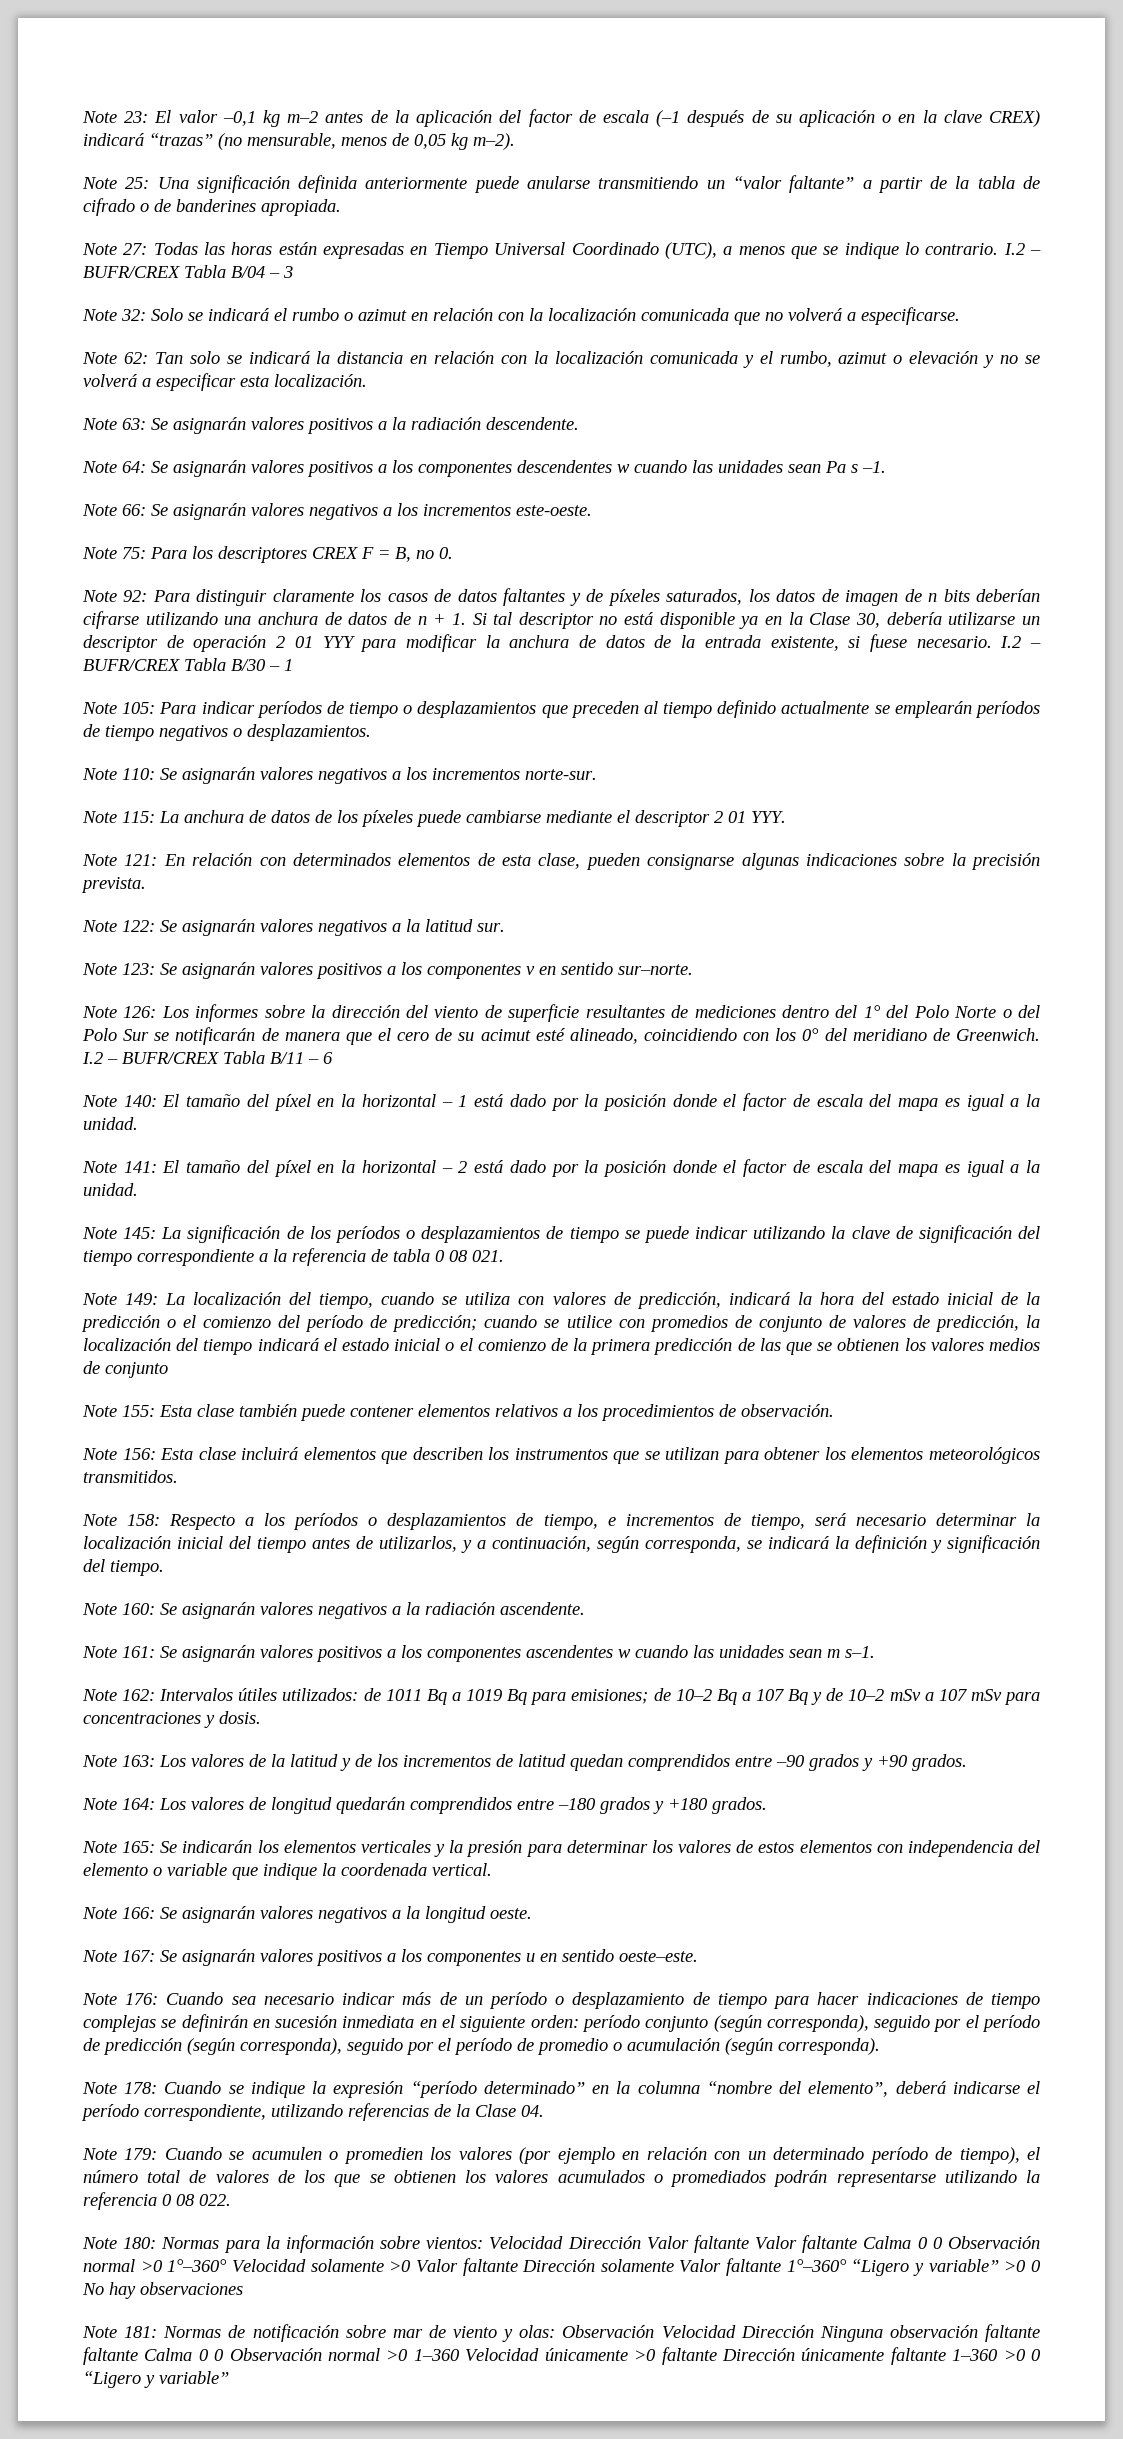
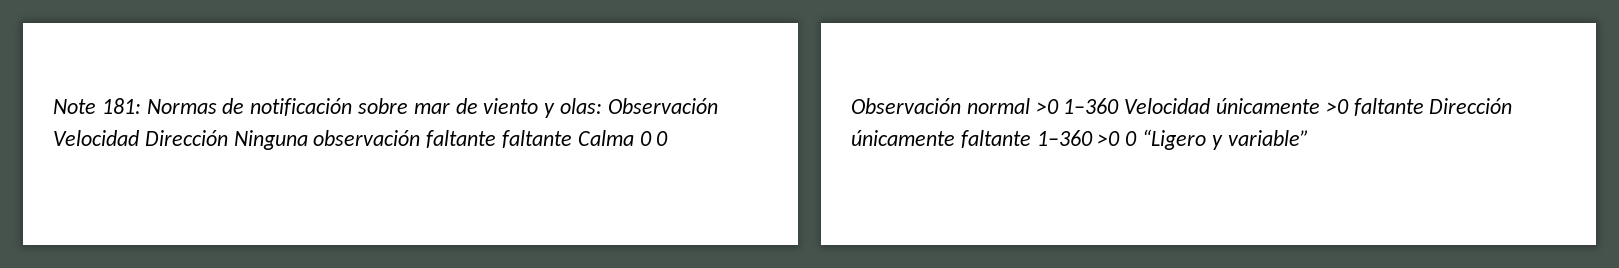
- Note 23: El valor –0,1 kg m–2 antes de la aplicación del factor de escala (–1 después de su aplicación o en la clave CREX) indicará “trazas” (no mensurable, menos de 0,05 kg m–2).
- Note 25: Una significación definida anteriormente puede anularse transmitiendo un “valor faltante” a partir de la tabla de cifrado o de banderines apropiada.
- Note 27: Todas las horas están expresadas en Tiempo Universal Coordinado (UTC), a menos que se indique lo contrario. I.2 – BUFR/CREX Tabla B/04 – 3
- Note 32: Solo se indicará el rumbo o azimut en relación con la localización comunicada que no volverá a especificarse.
- Note 62: Tan solo se indicará la distancia en relación con la localización comunicada y el rumbo, azimut o elevación y no se volverá a especificar esta localización.
- Note 63: Se asignarán valores positivos a la radiación descendente.
- Note 64: Se asignarán valores positivos a los componentes descendentes w cuando las unidades sean Pa s –1.
- Note 66: Se asignarán valores negativos a los incrementos este-oeste.
- Note 75: Para los descriptores CREX F = B, no 0.
- Note 92: Para distinguir claramente los casos de datos faltantes y de píxeles saturados, los datos de imagen de n bits deberían cifrarse utilizando una anchura de datos de n + 1. Si tal descriptor no está disponible ya en la Clase 30, debería utilizarse un descriptor de operación 2 01 YYY para modificar la anchura de datos de la entrada existente, si fuese necesario. I.2 – BUFR/CREX Tabla B/30 – 1
- Note 105: Para indicar períodos de tiempo o desplazamientos que preceden al tiempo definido actualmente se emplearán períodos de tiempo negativos o desplazamientos.
- Note 110: Se asignarán valores negativos a los incrementos norte-sur.
- Note 115: La anchura de datos de los píxeles puede cambiarse mediante el descriptor 2 01 YYY.
- Note 121: En relación con determinados elementos de esta clase, pueden consignarse algunas indicaciones sobre la precisión prevista.
- Note 122: Se asignarán valores negativos a la latitud sur.
- Note 123: Se asignarán valores positivos a los componentes v en sentido sur–norte.
- Note 126: Los informes sobre la dirección del viento de superficie resultantes de mediciones dentro del 1° del Polo Norte o del Polo Sur se notificarán de manera que el cero de su acimut esté alineado, coincidiendo con los 0° del meridiano de Greenwich. I.2 – BUFR/CREX Tabla B/11 – 6
- Note 140: El tamaño del píxel en la horizontal – 1 está dado por la posición donde el factor de escala del mapa es igual a la unidad.
- Note 141: El tamaño del píxel en la horizontal – 2 está dado por la posición donde el factor de escala del mapa es igual a la unidad.
- Note 145: La significación de los períodos o desplazamientos de tiempo se puede indicar utilizando la clave de significación del tiempo correspondiente a la referencia de tabla 0 08 021.
- Note 149: La localización del tiempo, cuando se utiliza con valores de predicción, indicará la hora del estado inicial de la predicción o el comienzo del período de predicción; cuando se utilice con promedios de conjunto de valores de predicción, la localización del tiempo indicará el estado inicial o el comienzo de la primera predicción de las que se obtienen los valores medios de conjunto
- Note 155: Esta clase también puede contener elementos relativos a los procedimientos de observación.
- Note 156: Esta clase incluirá elementos que describen los instrumentos que se utilizan para obtener los elementos meteorológicos transmitidos.
- Note 158: Respecto a los períodos o desplazamientos de tiempo, e incrementos de tiempo, será necesario determinar la localización inicial del tiempo antes de utilizarlos, y a continuación, según corresponda, se indicará la definición y significación del tiempo.
- Note 160: Se asignarán valores negativos a la radiación ascendente.
- Note 161: Se asignarán valores positivos a los componentes ascendentes w cuando las unidades sean m s–1.
- Note 162: Intervalos útiles utilizados: de 1011 Bq a 1019 Bq para emisiones; de 10–2 Bq a 107 Bq y de 10–2 mSv a 107 mSv para concentraciones y dosis.
- Note 163: Los valores de la latitud y de los incrementos de latitud quedan comprendidos entre –90 grados y +90 grados.
- Note 164: Los valores de longitud quedarán comprendidos entre –180 grados y +180 grados.
- Note 165: Se indicarán los elementos verticales y la presión para determinar los valores de estos elementos con independencia del elemento o variable que indique la coordenada vertical.
- Note 166: Se asignarán valores negativos a la longitud oeste.
- Note 167: Se asignarán valores positivos a los componentes u en sentido oeste–este.
- Note 176: Cuando sea necesario indicar más de un período o desplazamiento de tiempo para hacer indicaciones de tiempo complejas se definirán en sucesión inmediata en el siguiente orden: período conjunto (según corresponda), seguido por el período de predicción (según corresponda), seguido por el período de promedio o acumulación (según corresponda).
- Note 178: Cuando se indique la expresión “período determinado” en la columna “nombre del elemento”, deberá indicarse el período correspondiente, utilizando referencias de la Clase 04.
- Note 179: Cuando se acumulen o promedien los valores (por ejemplo en relación con un determinado período de tiempo), el número total de valores de los que se obtienen los valores acumulados o promediados podrán representarse utilizando la referencia 0 08 022.
- Note 180: Normas para la información sobre vientos: Velocidad Dirección Valor faltante Valor faltante Calma 0 0 Observación normal >0 1°–360° Velocidad solamente >0 Valor faltante Dirección solamente Valor faltante 1°–360° “Ligero y variable” >0 0 No hay observaciones

